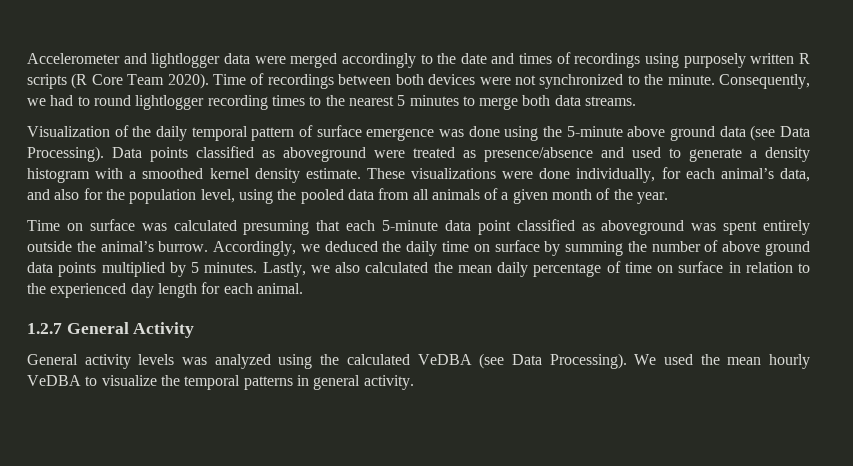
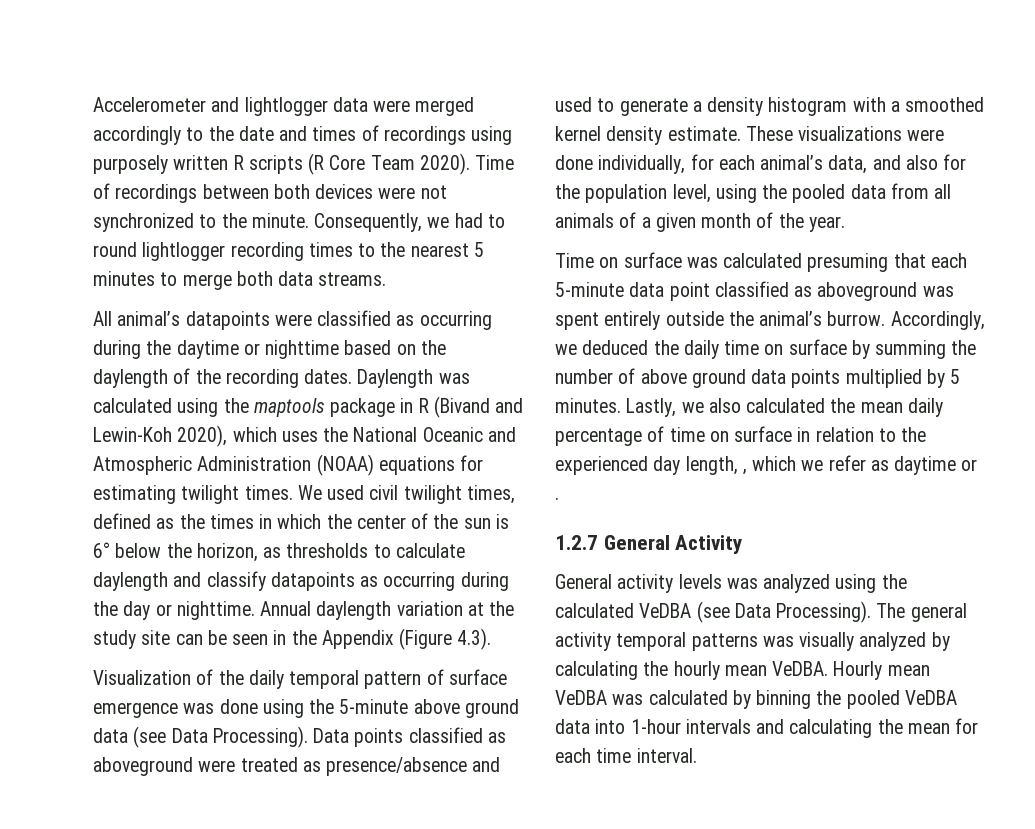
+ All animal’s datapoints were classified as occurring during the daytime or nighttime based on the daylength of the recording dates. Daylength was calculated using the maptools package in R (Bivand and Lewin-Koh 2020), which uses the National Oceanic and Atmospheric Administration (NOAA) equations for estimating twilight times. We used civil twilight times, defined as the times in which the center of the sun is 6° below the horizon, as thresholds to calculate daylength and classify datapoints as occurring during the day or nighttime. Annual daylength variation at the study site can be seen in the Appendix (Figure 4.3).
- Lastly, we also calculated the mean daily percentage of time on surface in relation to the experienced day length for each animal.
+ Lastly, we also calculated the mean daily percentage of time on surface in relation to the experienced day length, , which we refer as daytime or .
- We used the mean hourly VeDBA to visualize the temporal patterns in general activity.
+ The general activity temporal patterns was visually analyzed by calculating the hourly mean VeDBA. Hourly mean VeDBA was calculated by binning the pooled VeDBA data into 1-hour intervals and calculating the mean for each time interval.

